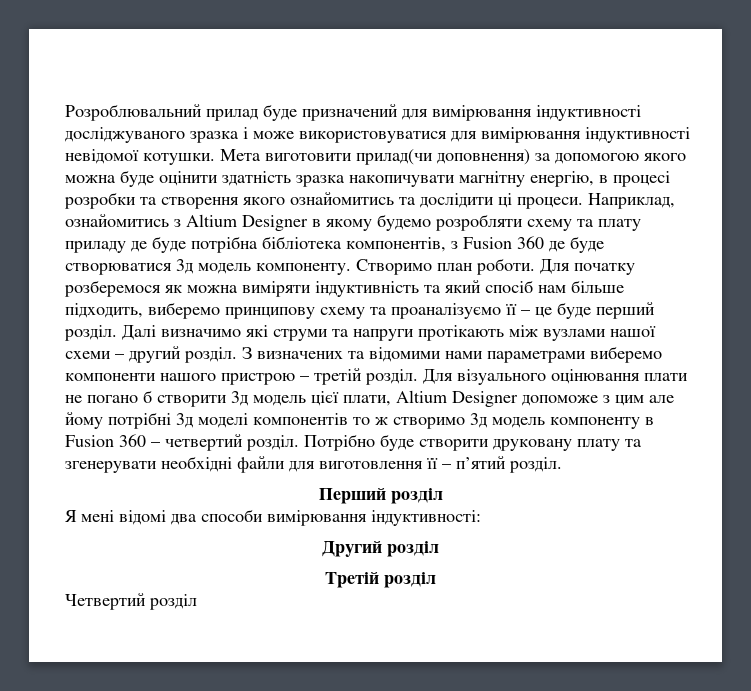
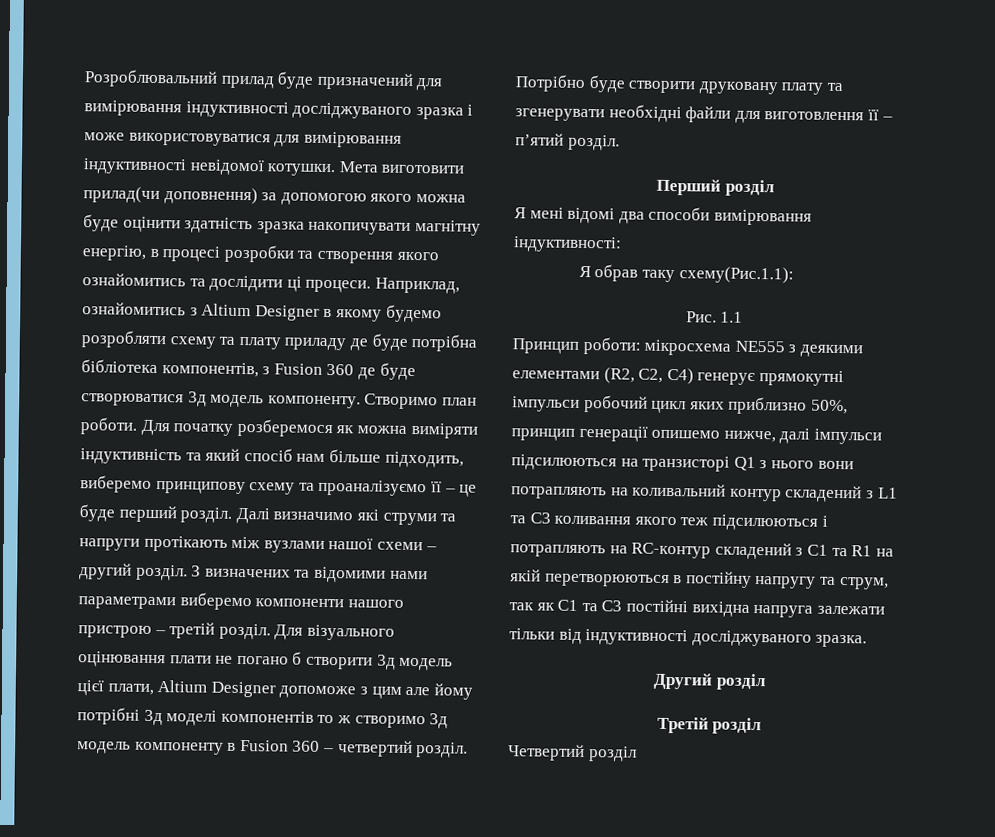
+ Я обрав таку схему(Рис.1.1):
+ Рис. 1.1
+ Принцип роботи: мікросхема NE555 з деякими елементами (R2, C2, C4) генерує прямокутні імпульси робочий цикл яких приблизно 50%, принцип генерації опишемо нижче, далі імпульси підсилюються на транзисторі Q1 з нього вони потрапляють на коливальний контур складений з L1 та C3 коливання якого теж підсилюються і потрапляють на RC-контур складений з C1 та R1 на якій перетворюються в постійну напругу та струм, так як C1 та C3 постійні вихідна напруга залежати тільки від індуктивності досліджуваного зразка.

